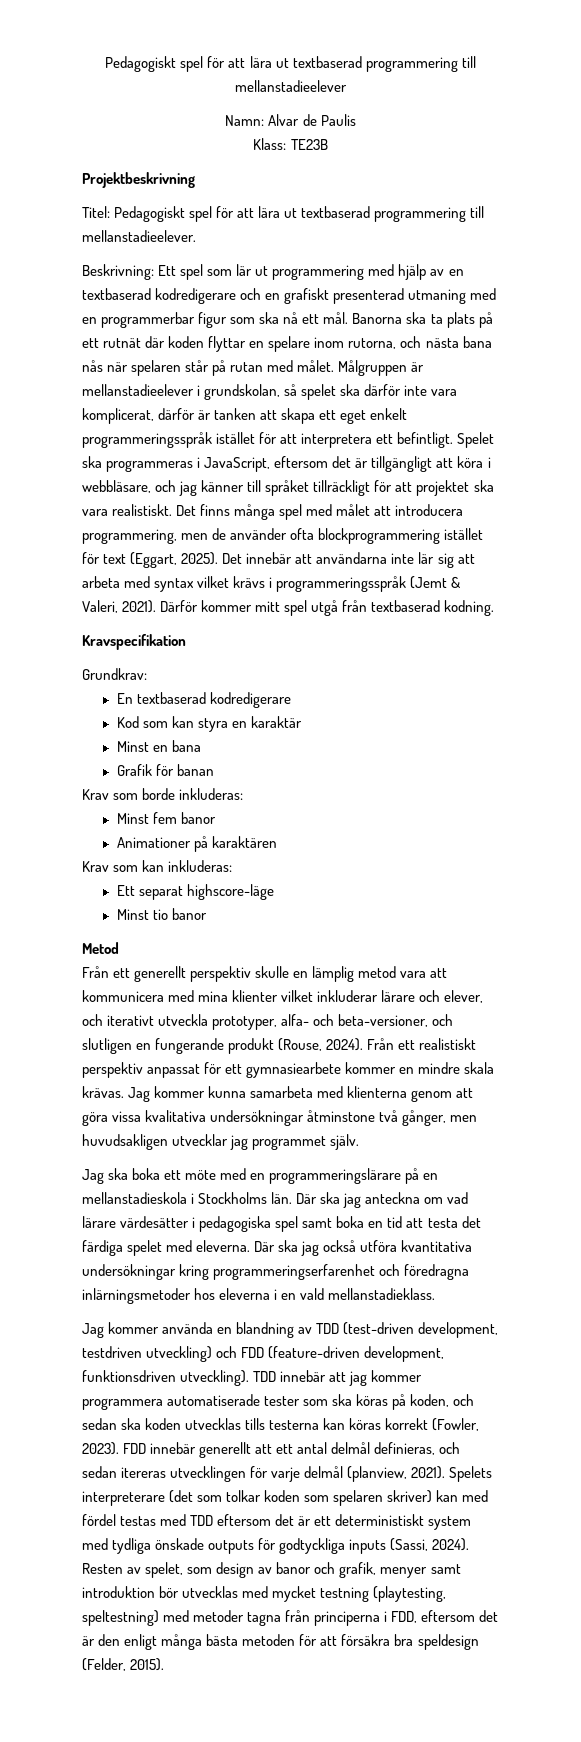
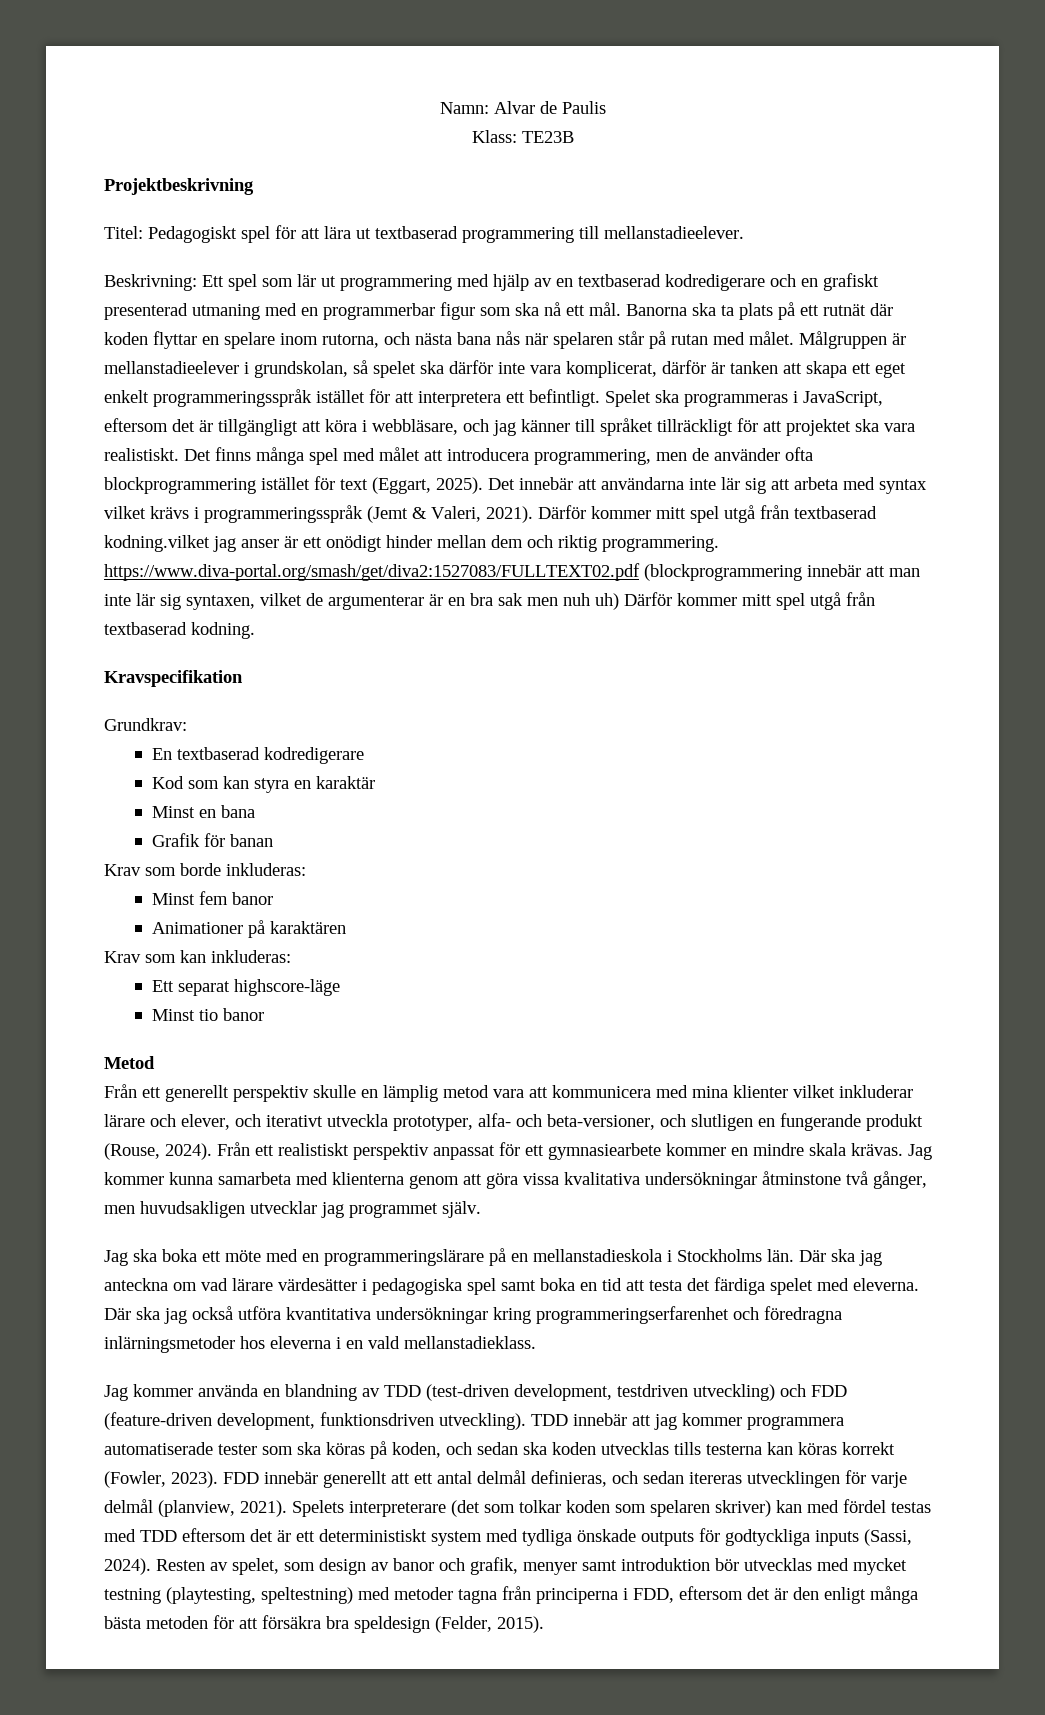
- Pedagogiskt spel för att lära ut textbaserad programmering till mellanstadieelever
- Därför kommer mitt spel utgå från textbaserad kodning.
+ Därför kommer mitt spel utgå från textbaserad kodning.vilket jag anser är ett onödigt hinder mellan dem och riktig programmering. https://www.diva-portal.org/smash/get/diva2:1527083/FULLTEXT02.pdf (blockprogrammering innebär att man inte lär sig syntaxen, vilket de argumenterar är en bra sak men nuh uh) Därför kommer mitt spel utgå från textbaserad kodning.

